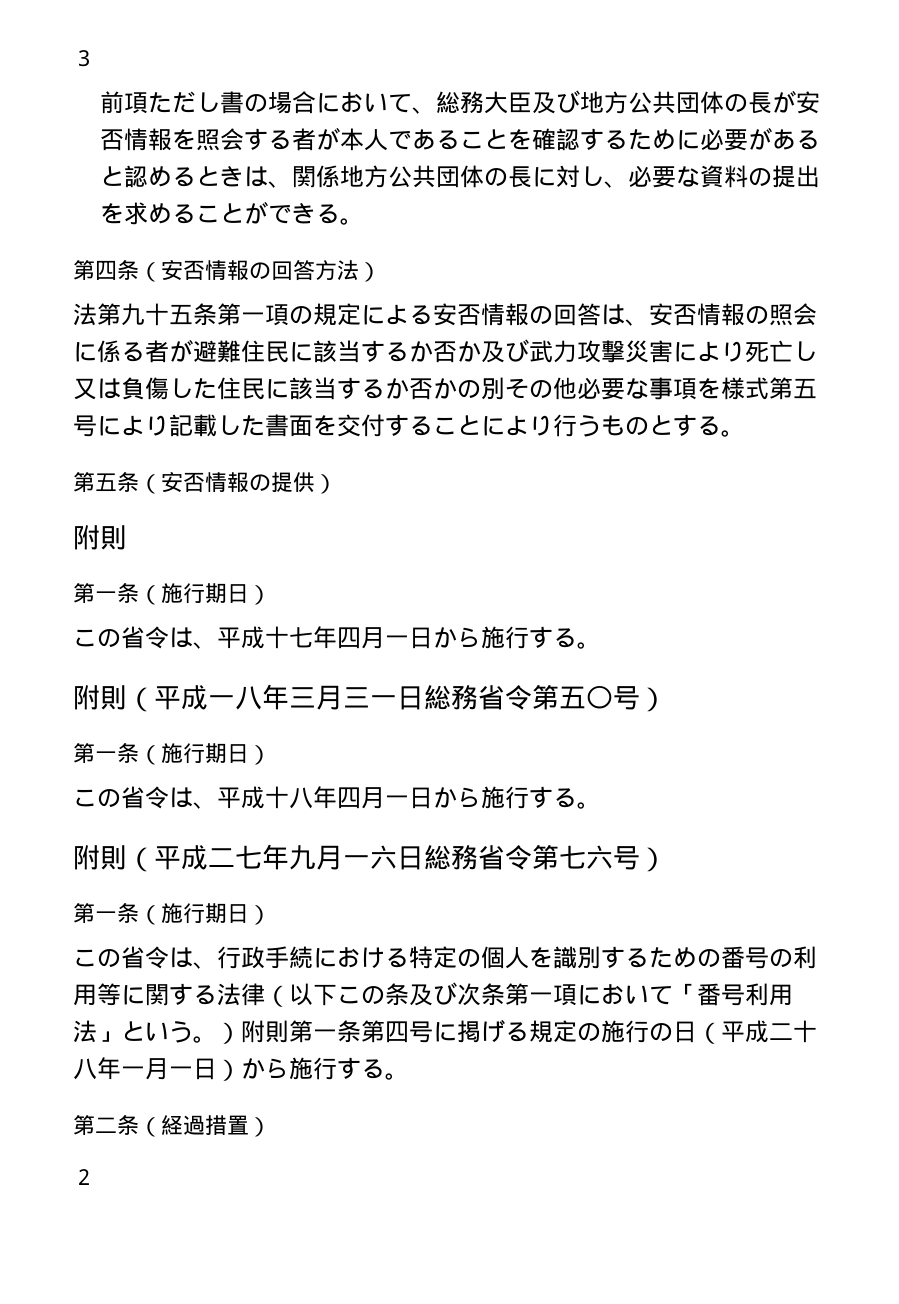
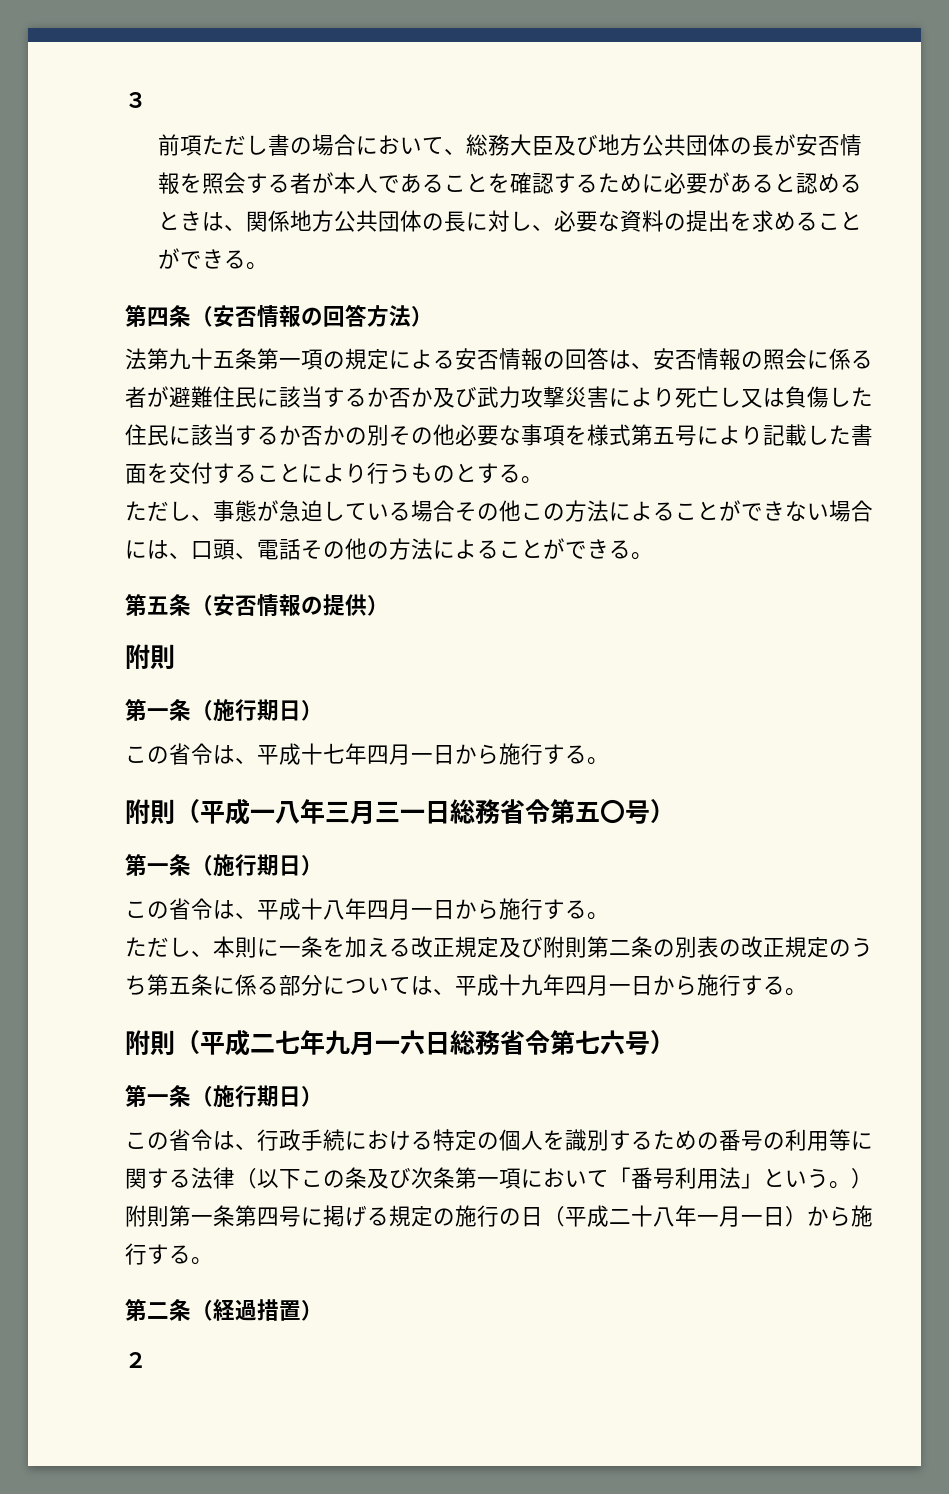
+ ただし、事態が急迫している場合その他この方法によることができない場合には、口頭、電話その他の方法によることができる。
+ ただし、本則に一条を加える改正規定及び附則第二条の別表の改正規定のうち第五条に係る部分については、平成十九年四月一日から施行する。

